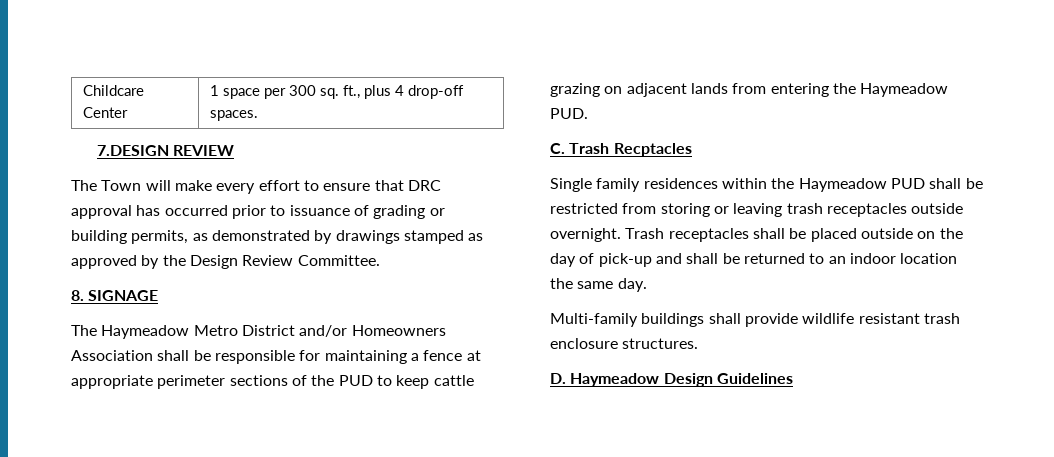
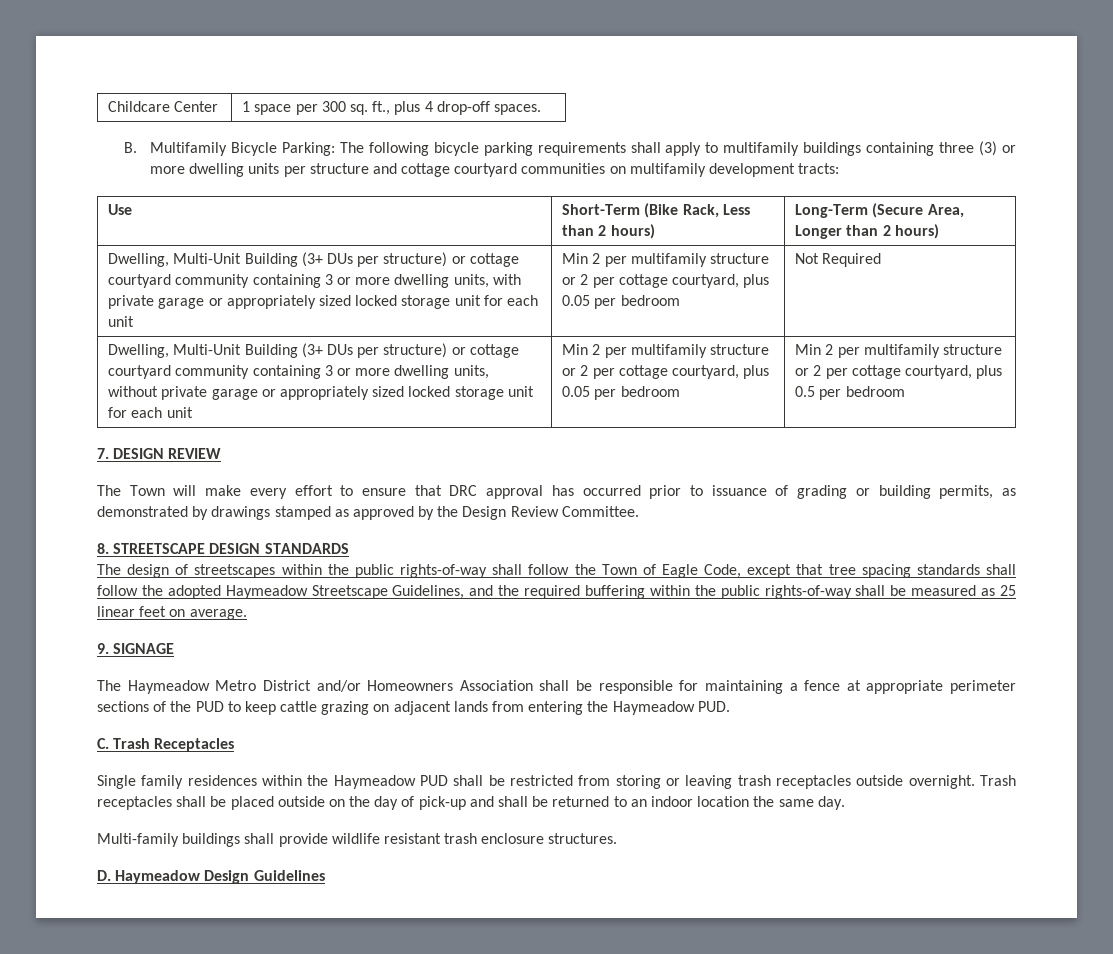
- 7.DESIGN REVIEW
+ B. Multifamily Bicycle Parking: The following bicycle parking requirements shall apply to multifamily buildings containing three (3) or more dwelling units per structure and cottage courtyard communities on multifamily development tracts:
+ Use | Short-Term (Bike Rack, Less than 2 hours) | Long-Term (Secure Area, Longer than 2 hours)
+ Dwelling, Multi-Unit Building (3+ DUs per structure) or cottage courtyard community containing 3 or more dwelling units, with private garage or appropriately sized locked storage unit for each unit | Min 2 per multifamily structure or 2 per cottage courtyard, plus 0.05 per bedroom | Not Required
+ Dwelling, Multi-Unit Building (3+ DUs per structure) or cottage courtyard community containing 3 or more dwelling units, without private garage or appropriately sized locked storage unit for each unit | Min 2 per multifamily structure or 2 per cottage courtyard, plus 0.05 per bedroom | Min 2 per multifamily structure or 2 per cottage courtyard, plus 0.5 per bedroom
+ 7. DESIGN REVIEW
- 8. SIGNAGE
+ 8. STREETSCAPE DESIGN STANDARDS
+ The design of streetscapes within the public rights-of-way shall follow the Town of Eagle Code, except that tree spacing standards shall follow the adopted Haymeadow Streetscape Guidelines, and the required buffering within the public rights-of-way shall be measured as 25 linear feet on average.
+ 9. SIGNAGE
- C. Trash Recptacles
+ C. Trash Receptacles

